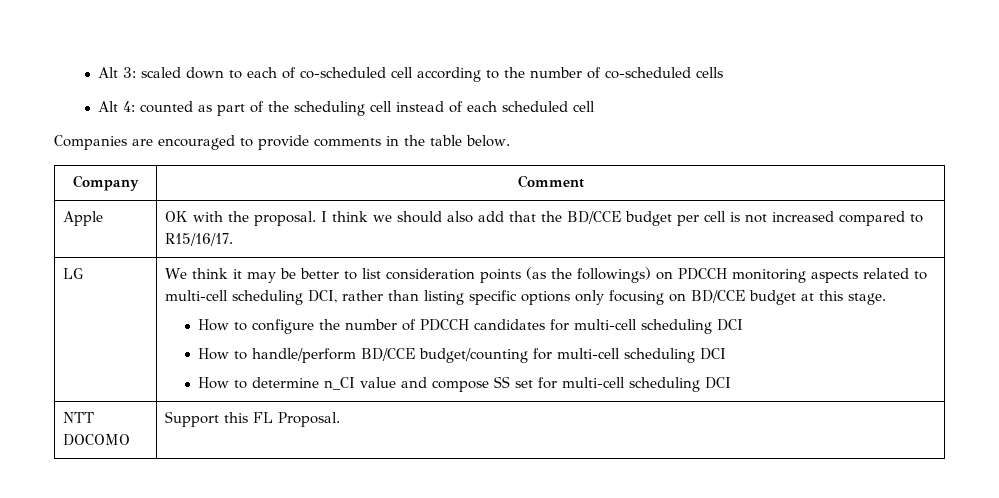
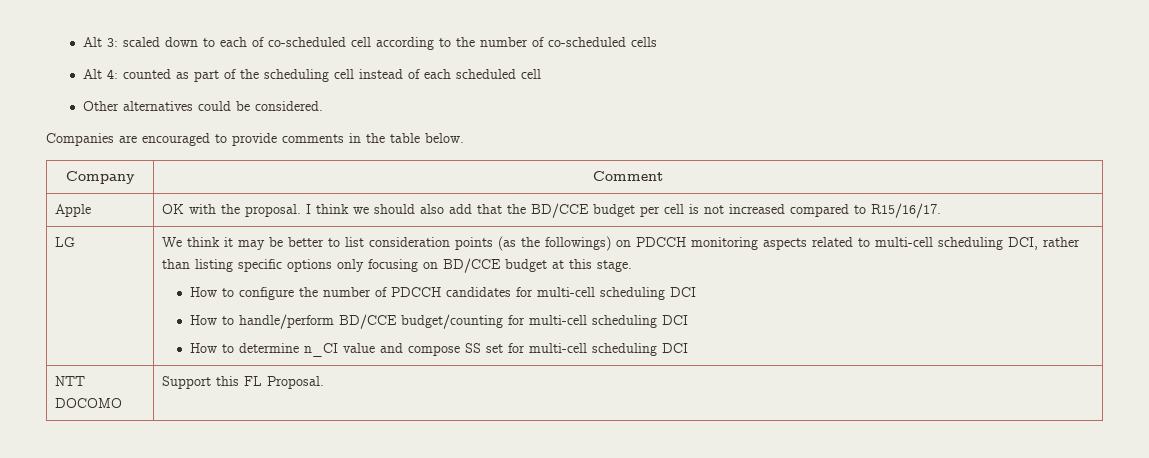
+ Other alternatives could be considered.

